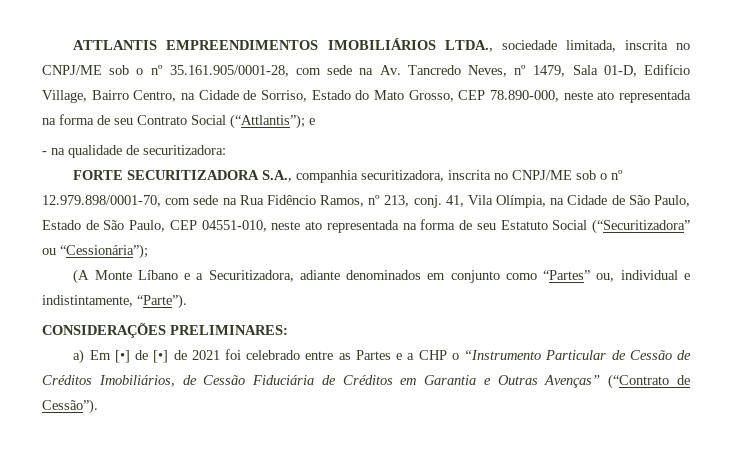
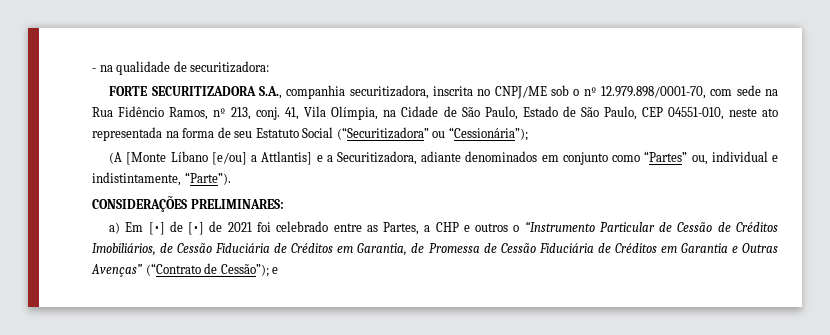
- ATTLANTIS EMPREENDIMENTOS IMOBILIÁRIOS LTDA., sociedade limitada, inscrita no CNPJ/ME sob o nº 35.161.905/0001-28, com sede na Av. Tancredo Neves, nº 1479, Sala 01-D, Edifício Village, Bairro Centro, na Cidade de Sorriso, Estado do Mato Grosso, CEP 78.890-000, neste ato representada na forma de seu Contrato Social (“Attlantis”); e
- (A Monte Líbano e a Securitizadora, adiante denominados em conjunto como “Partes” ou, individual e indistintamente, “Parte”).
+ (A [Monte Líbano [e/ou] a Attlantis] e a Securitizadora, adiante denominados em conjunto como “Partes” ou, individual e indistintamente, “Parte”).
- a) Em [•] de [•] de 2021 foi celebrado entre as Partes e a CHP o “Instrumento Particular de Cessão de Créditos Imobiliários, de Cessão Fiduciária de Créditos em Garantia e Outras Avenças” (“Contrato de Cessão”).
+ a) Em [•] de [•] de 2021 foi celebrado entre as Partes, a CHP e outros o “Instrumento Particular de Cessão de Créditos Imobiliários, de Cessão Fiduciária de Créditos em Garantia, de Promessa de Cessão Fiduciária de Créditos em Garantia e Outras Avenças” (“Contrato de Cessão”); e

